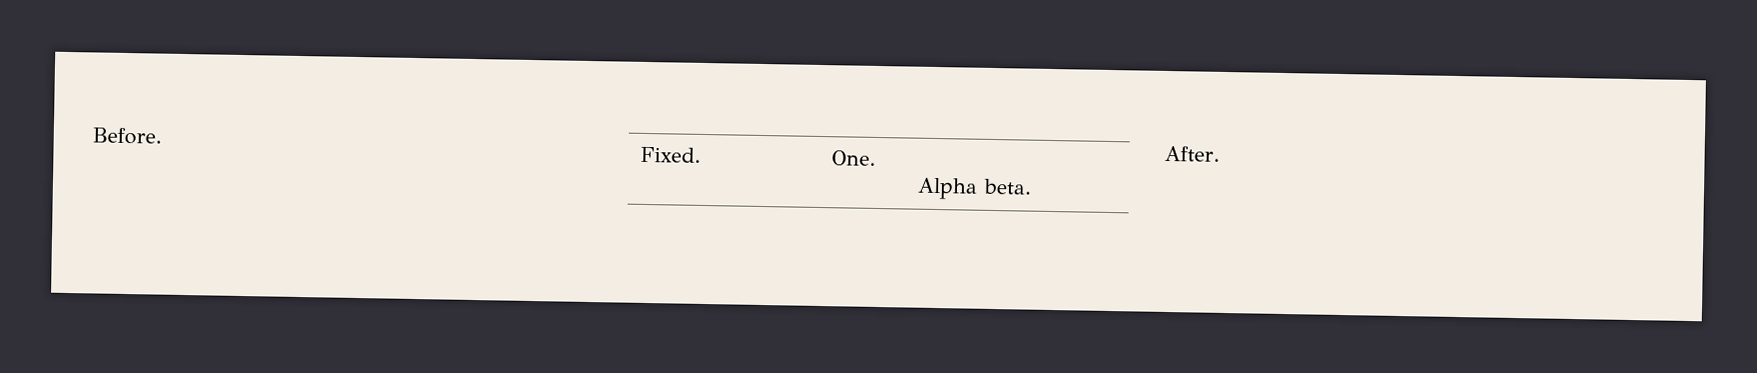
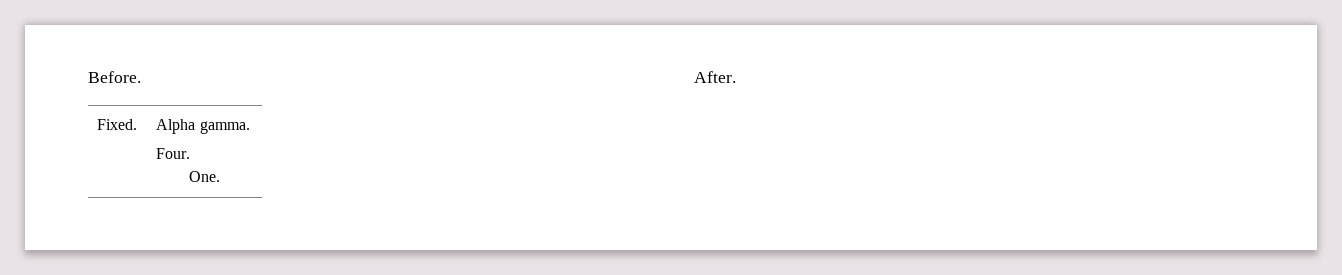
- Fixed. | One.
- Alpha beta.
+ Fixed. | Alpha gamma.
+ Four.
+ One.

